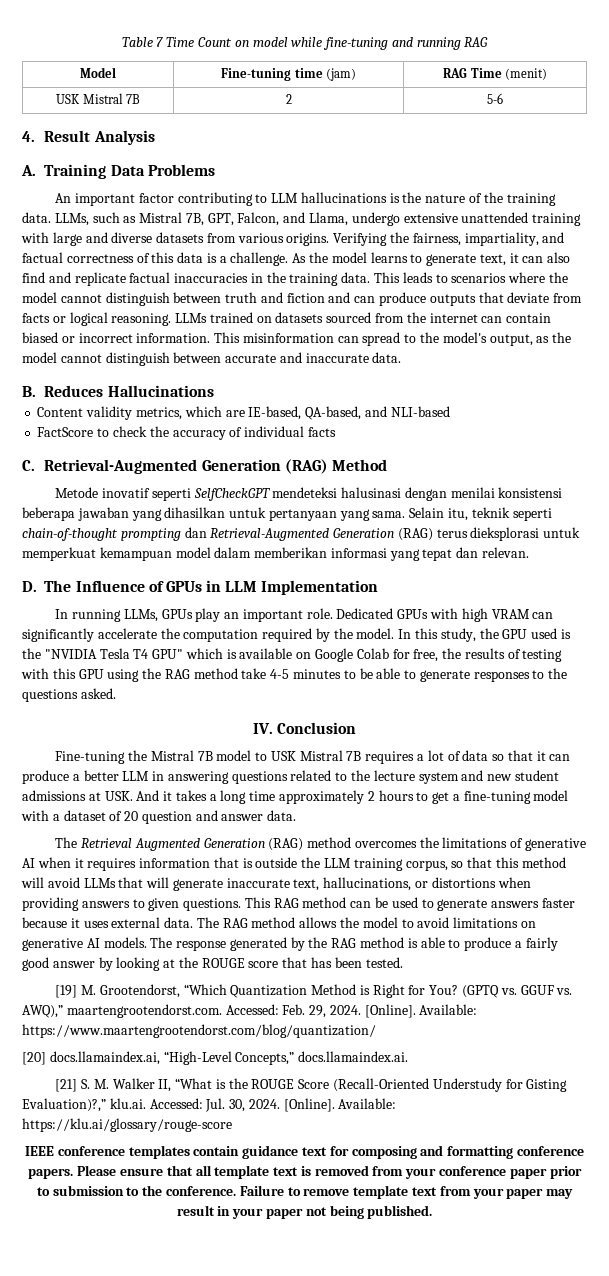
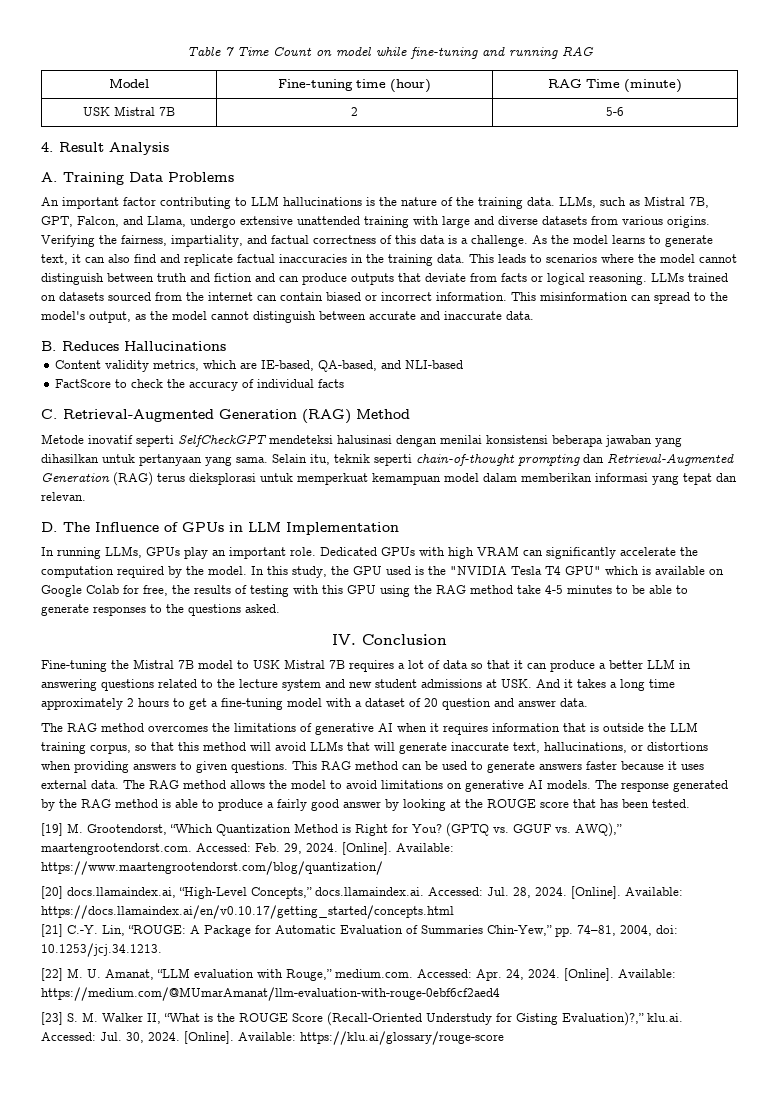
- Model | Fine-tuning time (jam) | RAG Time (menit)
+ Model | Fine-tuning time (hour) | RAG Time (minute)
- The Retrieval Augmented Generation (RAG) method overcomes the limitations of generative AI when it requires information that is outside the LLM training corpus, so that this method will avoid LLMs that will generate inaccurate text, hallucinations, or distortions when providing answers to given questions.
+ The RAG method overcomes the limitations of generative AI when it requires information that is outside the LLM training corpus, so that this method will avoid LLMs that will generate inaccurate text, hallucinations, or distortions when providing answers to given questions.
- [20] docs.llamaindex.ai, “High-Level Concepts,” docs.llamaindex.ai.
- [21] S. M. Walker II, “What is the ROUGE Score (Recall-Oriented Understudy for Gisting Evaluation)?,” klu.ai. Accessed: Jul. 30, 2024.
+ [20] docs.llamaindex.ai, “High-Level Concepts,” docs.llamaindex.ai. Accessed: Jul. 28, 2024. [Online]. Available: https://docs.llamaindex.ai/en/v0.10.17/getting_started/concepts.html
+ [21] C.-Y. Lin, “ROUGE: A Package for Automatic Evaluation of Summaries Chin-Yew,” pp. 74–81, 2004, doi: 10.1253/jcj.34.1213.
+ [22] M. U. Amanat, “LLM evaluation with Rouge,” medium.com. Accessed: Apr. 24, 2024. [Online]. Available: https://medium.com/@MUmarAmanat/llm-evaluation-with-rouge-0ebf6cf2aed4
+ [23] S. M. Walker II, “What is the ROUGE Score (Recall-Oriented Understudy for Gisting Evaluation)?,” klu.ai. Accessed: Jul. 30, 2024.
- IEEE conference templates contain guidance text for composing and formatting conference papers. Please ensure that all template text is removed from your conference paper prior to submission to the conference. Failure to remove template text from your paper may result in your paper not being published.

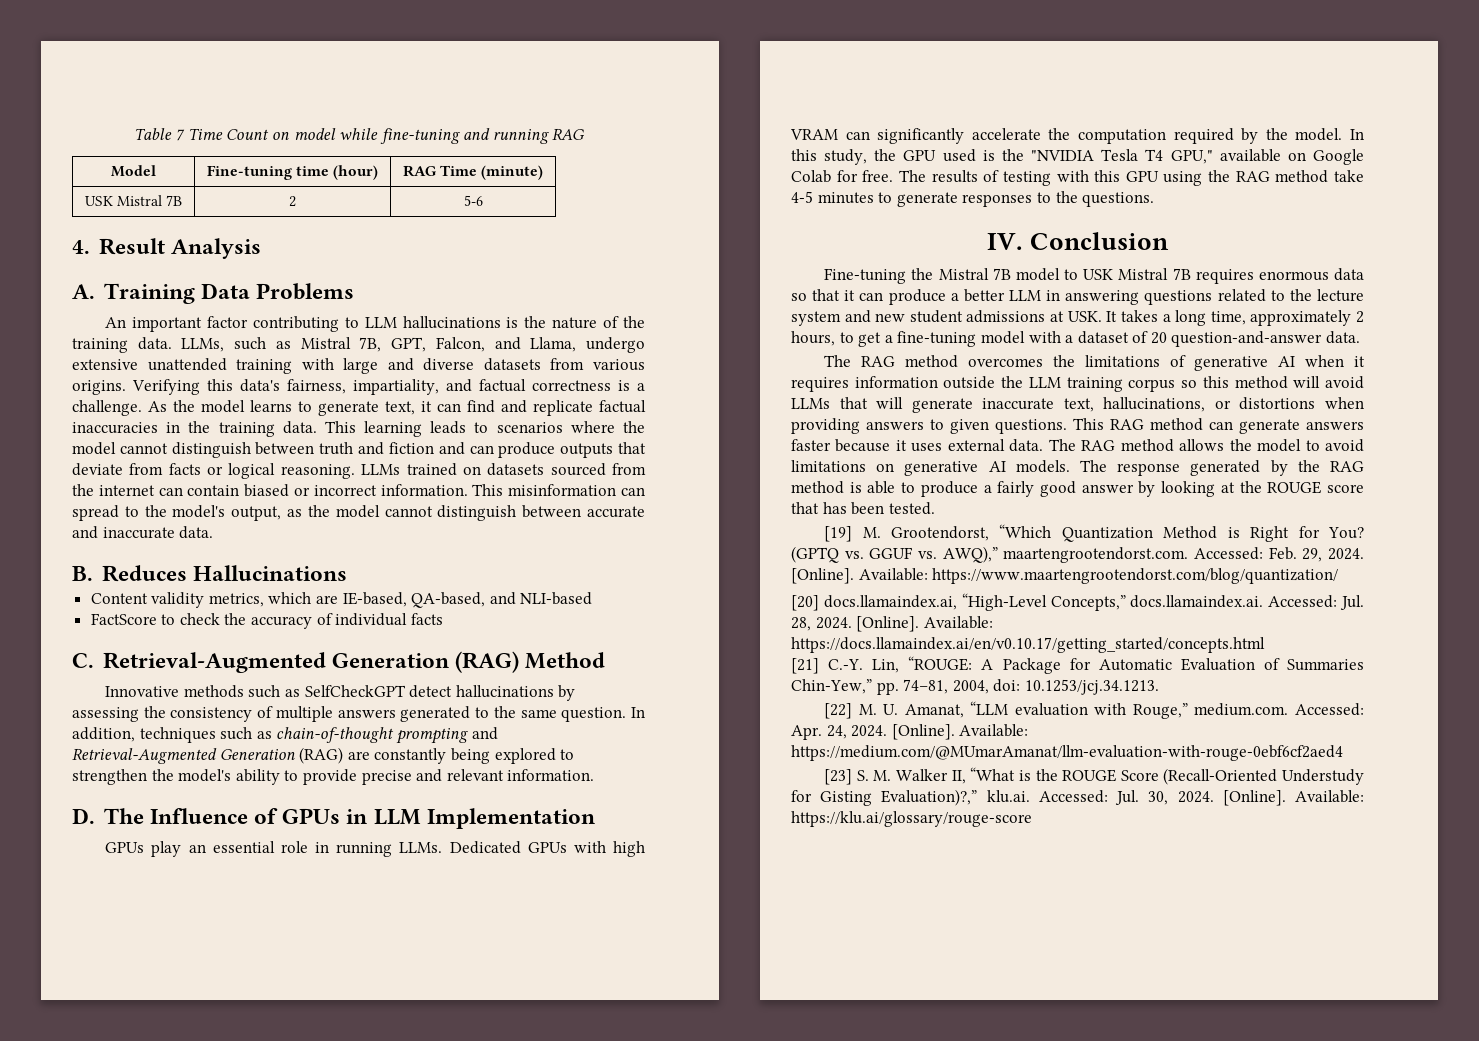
- Verifying the fairness, impartiality, and factual correctness of this data is a challenge.
+ Verifying this data's fairness, impartiality, and factual correctness is a challenge.
- As the model learns to generate text, it can also find and replicate factual inaccuracies in the training data.
+ As the model learns to generate text, it can find and replicate factual inaccuracies in the training data.
- This leads to scenarios where the model cannot distinguish between truth and fiction and can produce outputs that deviate from facts or logical reasoning.
+ This learning leads to scenarios where the model cannot distinguish between truth and fiction and can produce outputs that deviate from facts or logical reasoning.
- Metode inovatif seperti SelfCheckGPT mendeteksi halusinasi dengan menilai konsistensi beberapa jawaban yang dihasilkan untuk pertanyaan yang sama. Selain itu, teknik seperti chain-of-thought prompting dan Retrieval-Augmented Generation (RAG) terus dieksplorasi untuk memperkuat kemampuan model dalam memberikan informasi yang tepat dan relevan.
+ Innovative methods such as SelfCheckGPT detect hallucinations by assessing the consistency of multiple answers generated to the same question. In addition, techniques such as chain-of-thought prompting and Retrieval-Augmented Generation (RAG) are constantly being explored to strengthen the model's ability to provide precise and relevant information.
- In running LLMs, GPUs play an important role.
+ GPUs play an essential role in running LLMs.
- In this study, the GPU used is the "NVIDIA Tesla T4 GPU" which is available on Google Colab for free, the results of testing with this GPU using the RAG method take 4-5 minutes to be able to generate responses to the questions asked.
+ In this study, the GPU used is the "NVIDIA Tesla T4 GPU," available on Google Colab for free. The results of testing with this GPU using the RAG method take 4-5 minutes to generate responses to the questions.
- Fine-tuning the Mistral 7B model to USK Mistral 7B requires a lot of data so that it can produce a better LLM in answering questions related to the lecture system and new student admissions at USK. And it takes a long time approximately 2 hours to get a fine-tuning model with a dataset of 20 question and answer data.
+ Fine-tuning the Mistral 7B model to USK Mistral 7B requires enormous data so that it can produce a better LLM in answering questions related to the lecture system and new student admissions at USK. It takes a long time, approximately 2 hours, to get a fine-tuning model with a dataset of 20 question-and-answer data.
- The RAG method overcomes the limitations of generative AI when it requires information that is outside the LLM training corpus, so that this method will avoid LLMs that will generate inaccurate text, hallucinations, or distortions when providing answers to given questions.
+ The RAG method overcomes the limitations of generative AI when it requires information outside the LLM training corpus so this method will avoid LLMs that will generate inaccurate text, hallucinations, or distortions when providing answers to given questions.
- This RAG method can be used to generate answers faster because it uses external data.
+ This RAG method can generate answers faster because it uses external data.

